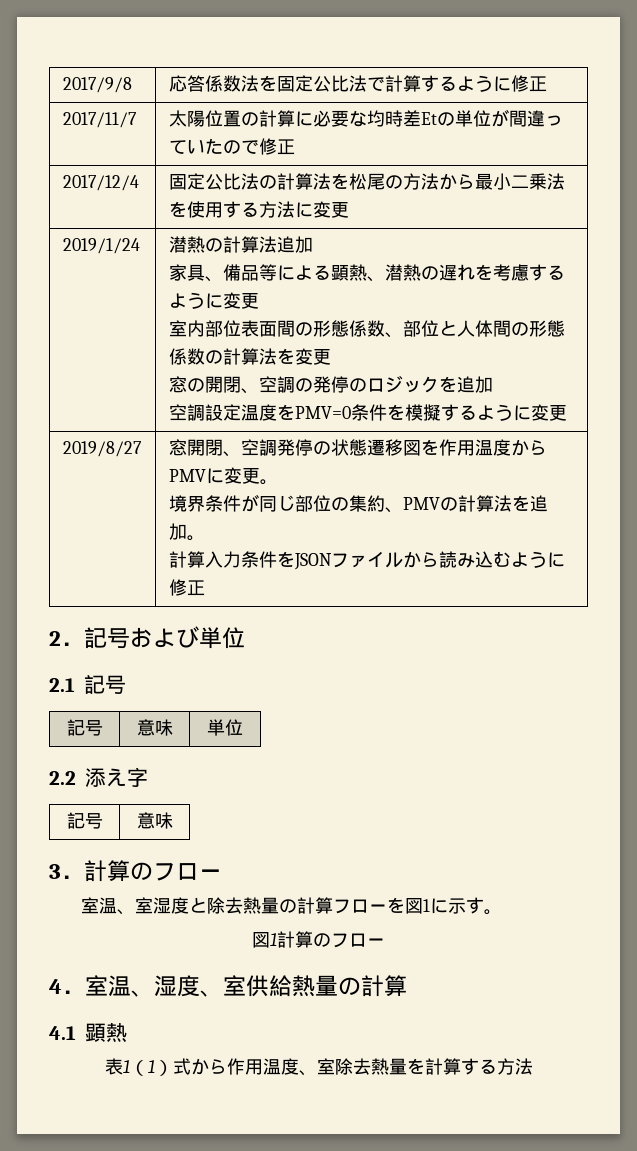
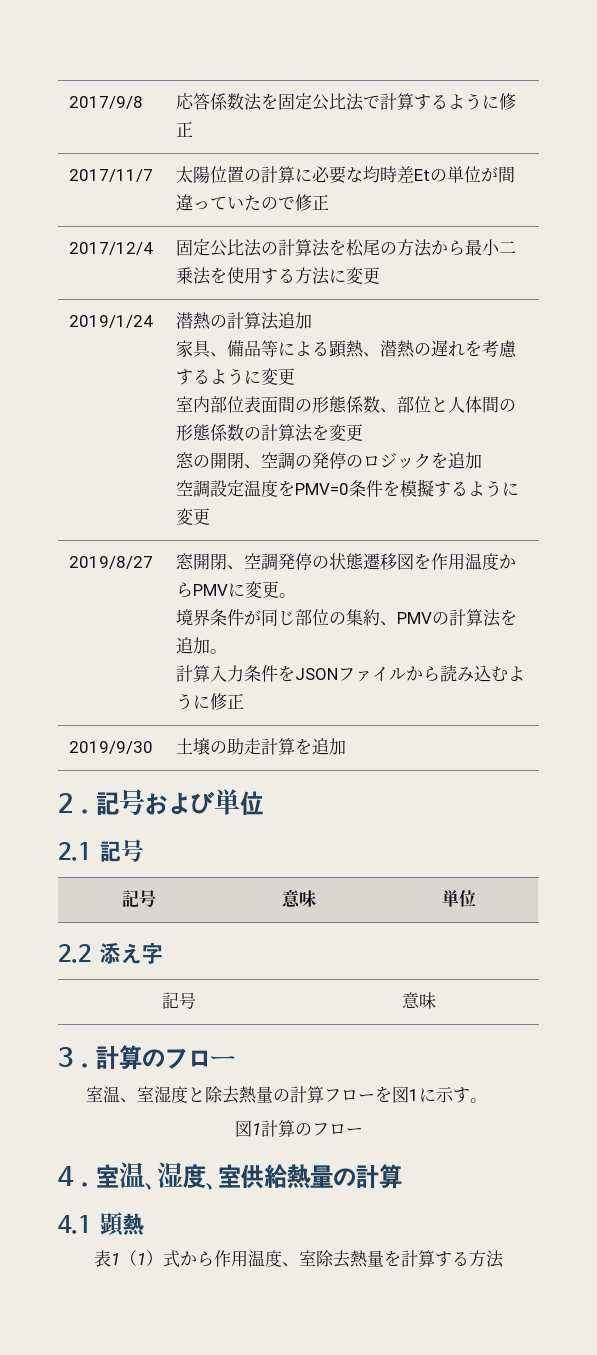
+ 2019/9/30 | 土壌の助走計算を追加

